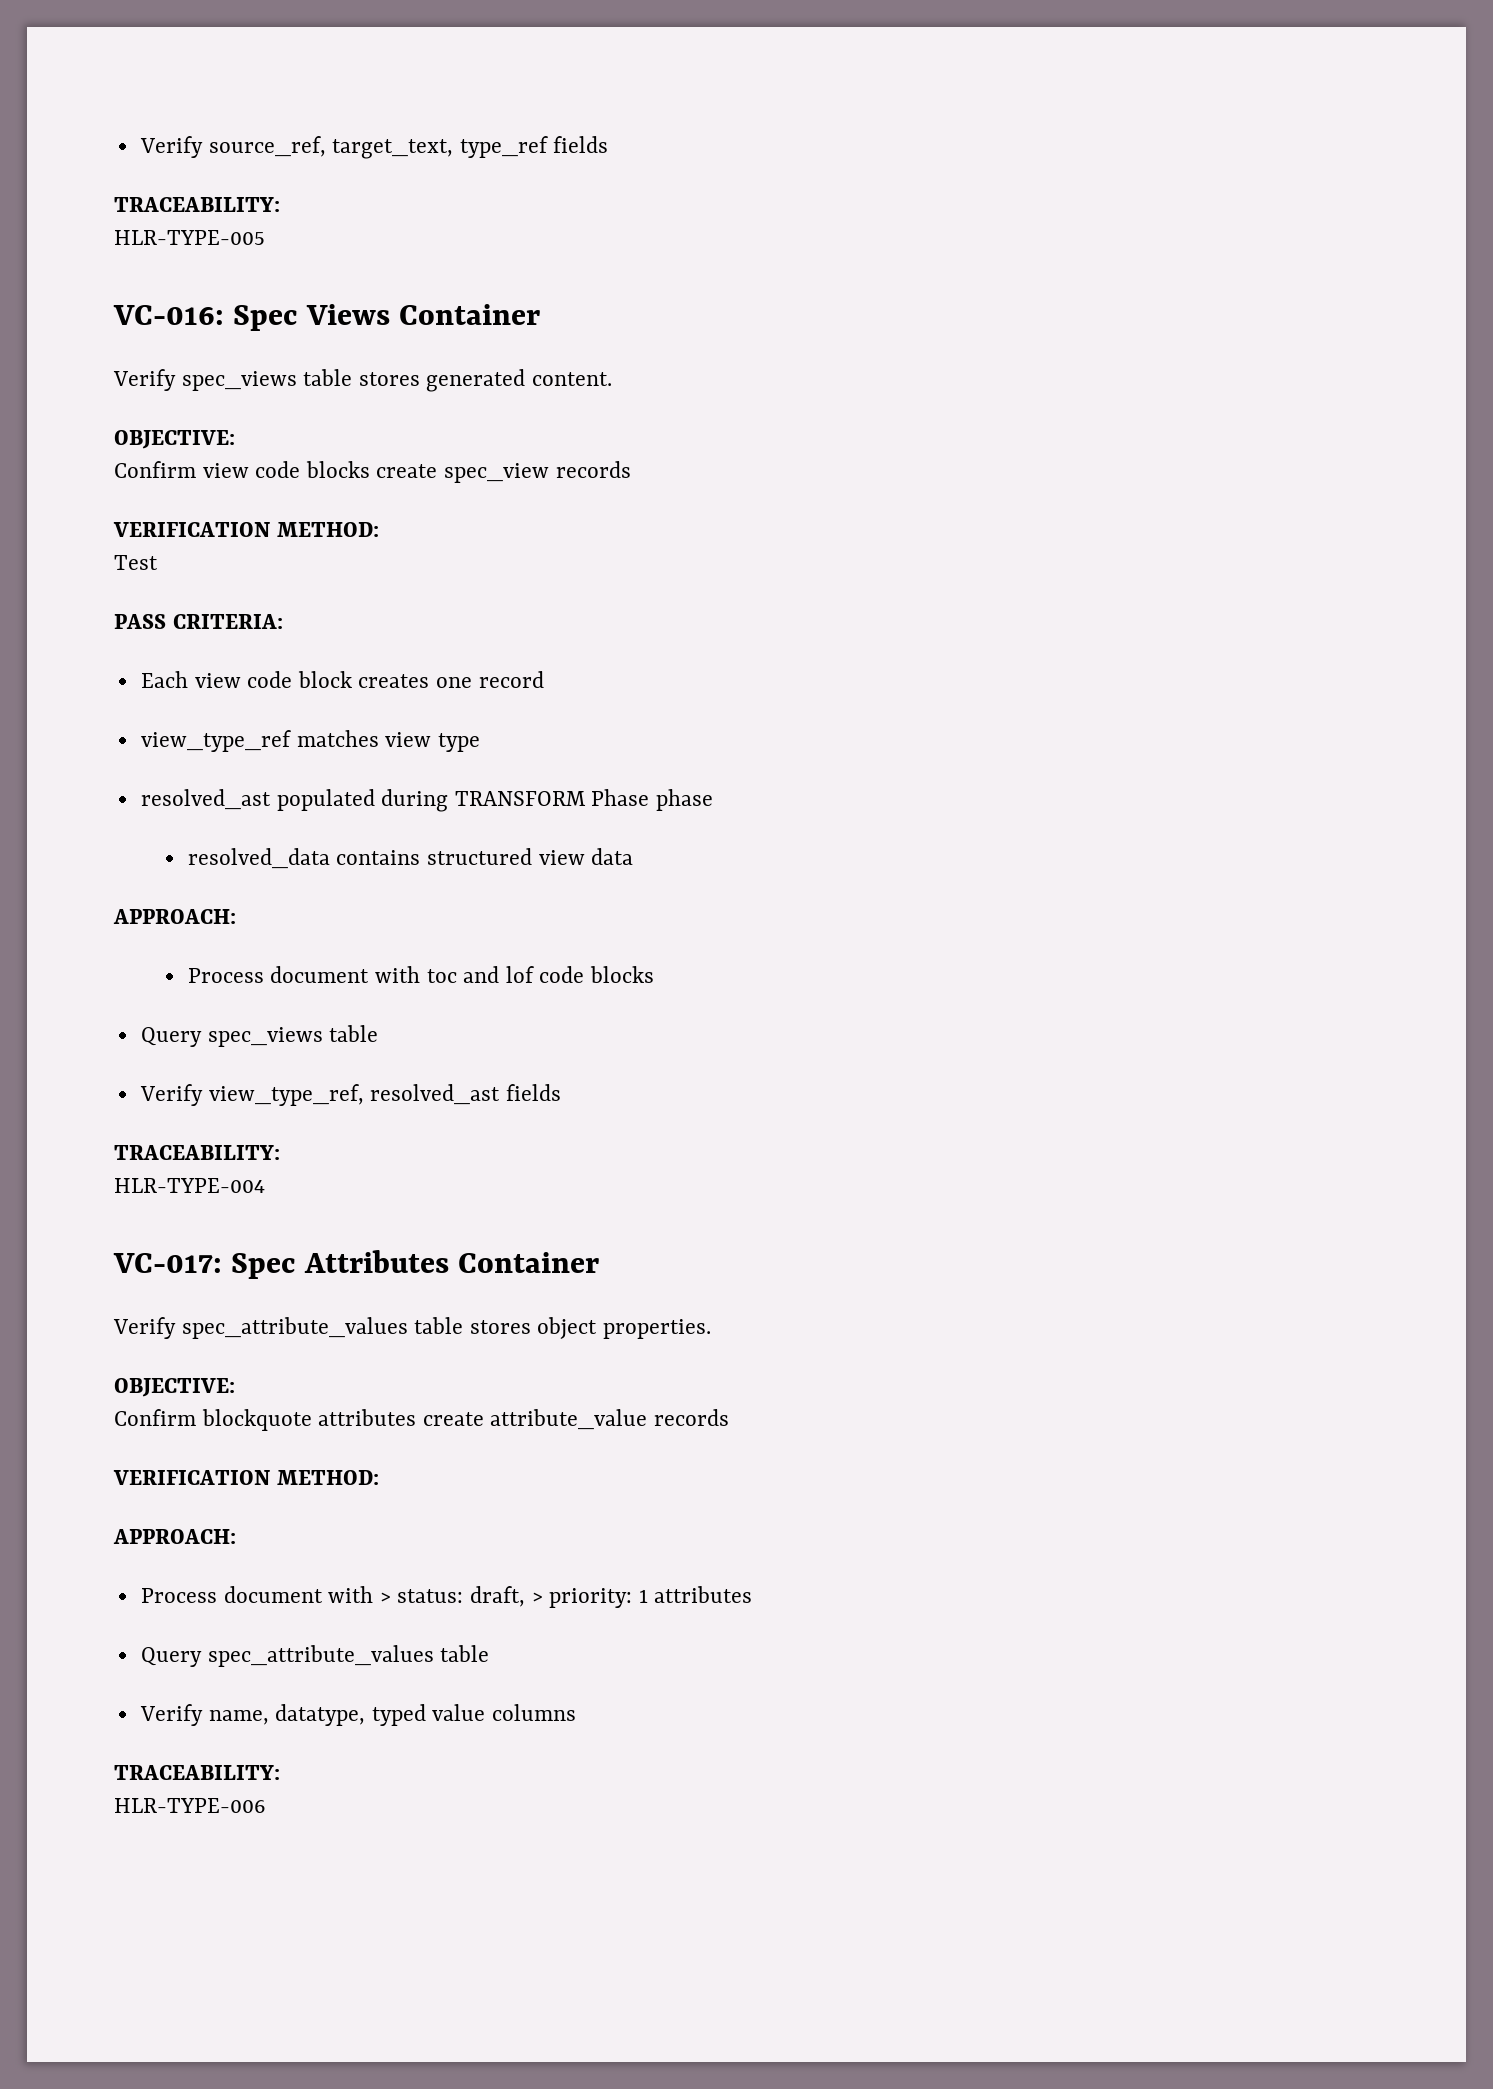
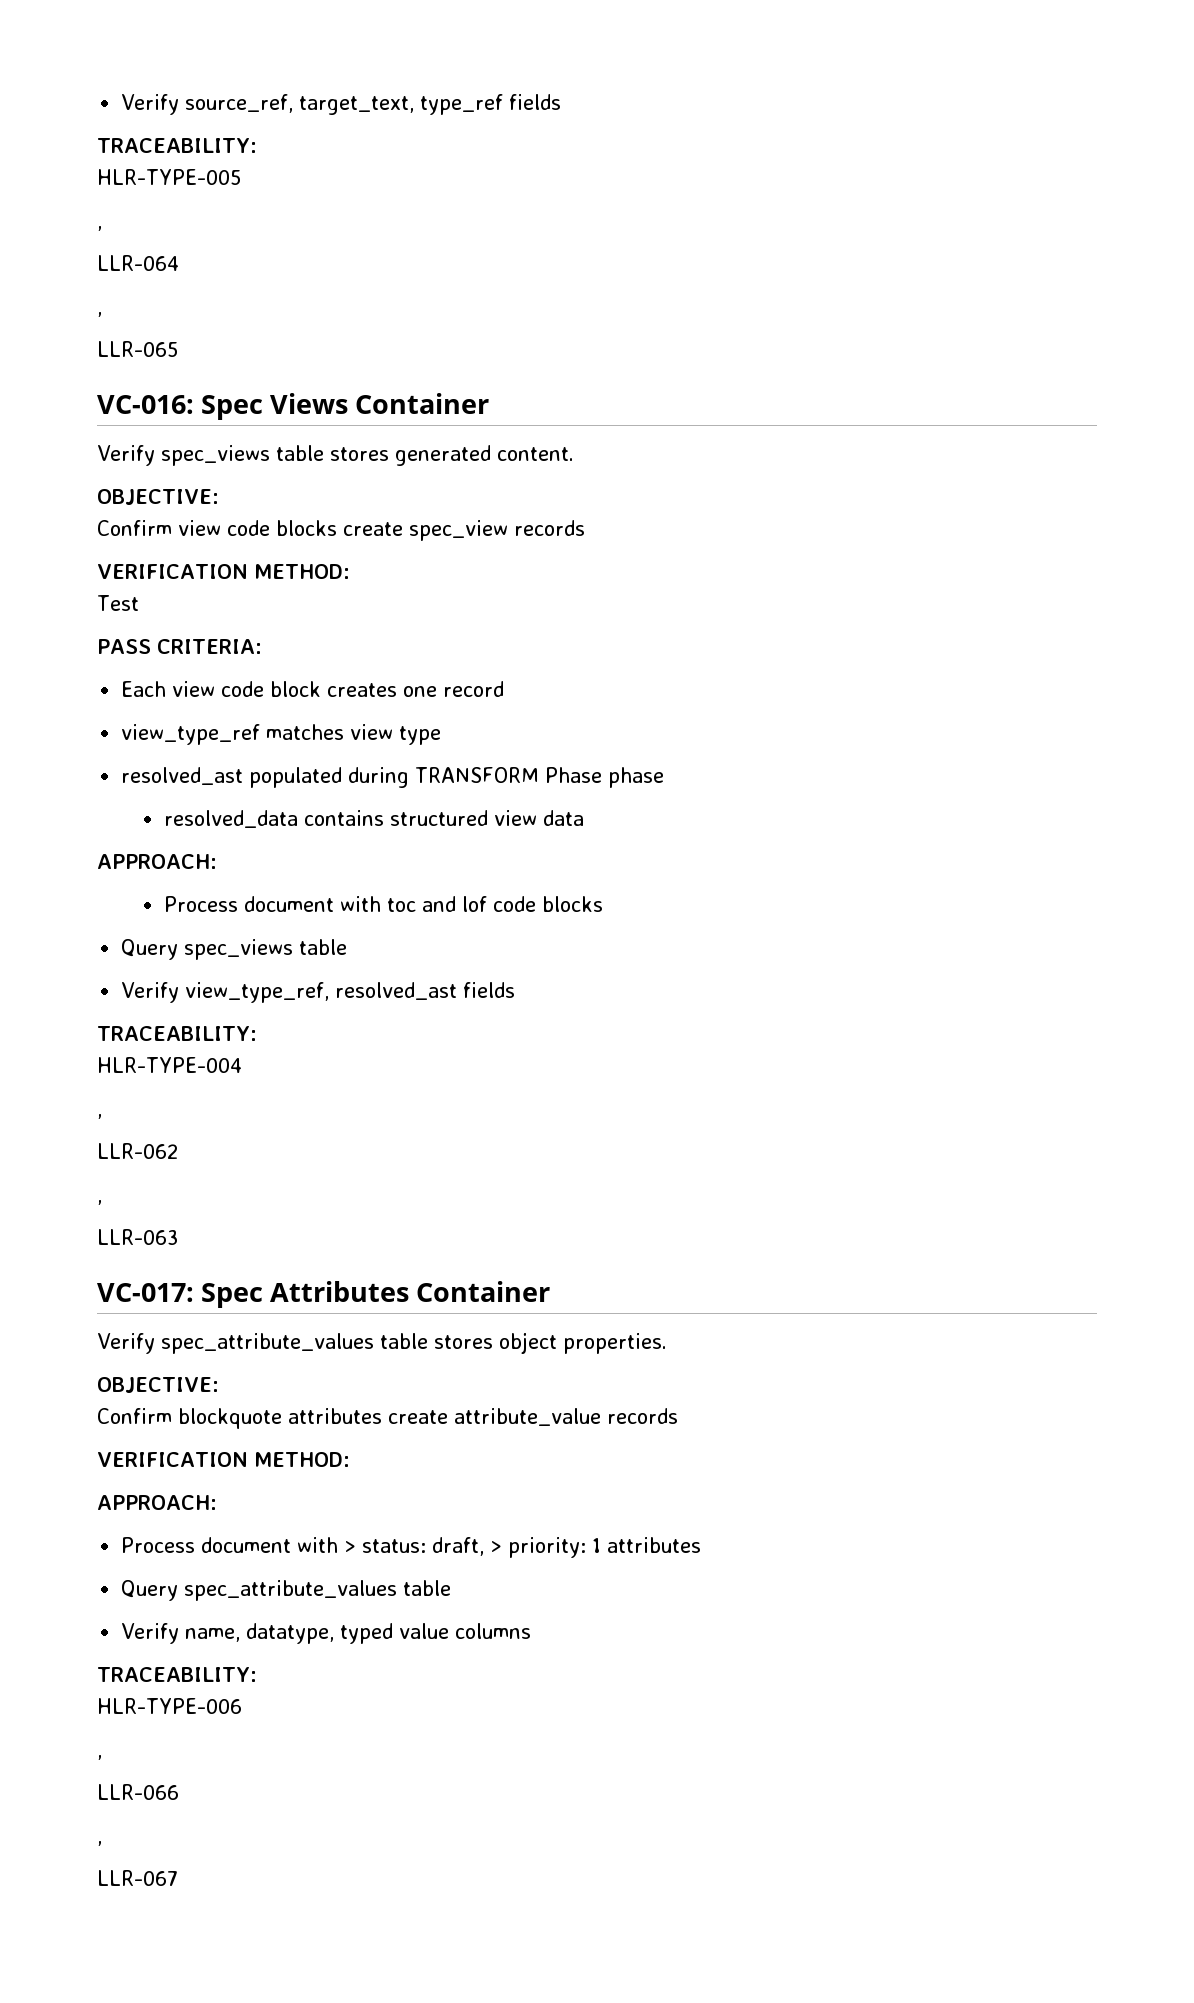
  HLR-TYPE-005
+ ,
+ LLR-064
+ ,
+ LLR-065
  HLR-TYPE-004
+ ,
+ LLR-062
+ ,
+ LLR-063
  HLR-TYPE-006
+ ,
+ LLR-066
+ ,
+ LLR-067

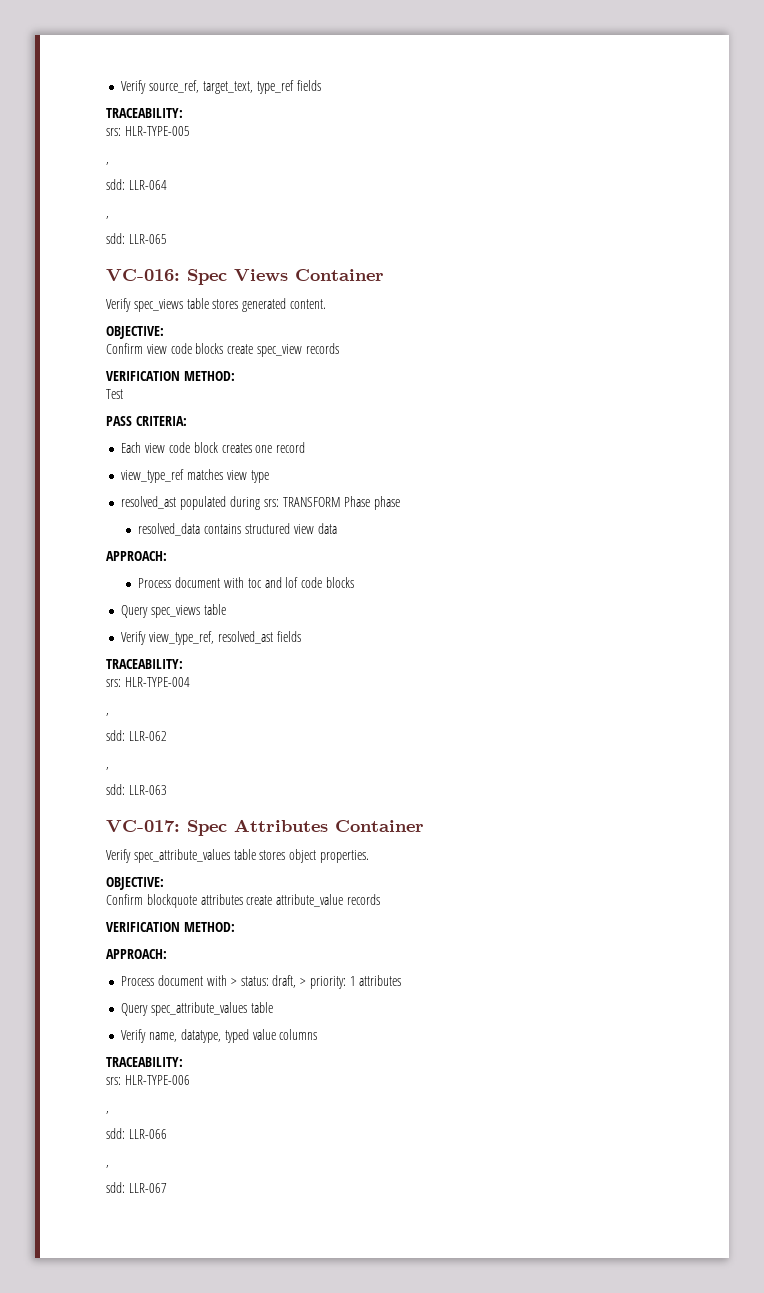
- HLR-TYPE-005
+ srs: HLR-TYPE-005
- LLR-064
+ sdd: LLR-064
- LLR-065
+ sdd: LLR-065
- resolved_ast populated during TRANSFORM Phase phase
+ resolved_ast populated during srs: TRANSFORM Phase phase
- HLR-TYPE-004
+ srs: HLR-TYPE-004
- LLR-062
+ sdd: LLR-062
- LLR-063
+ sdd: LLR-063
- HLR-TYPE-006
+ srs: HLR-TYPE-006
- LLR-066
+ sdd: LLR-066
- LLR-067
+ sdd: LLR-067

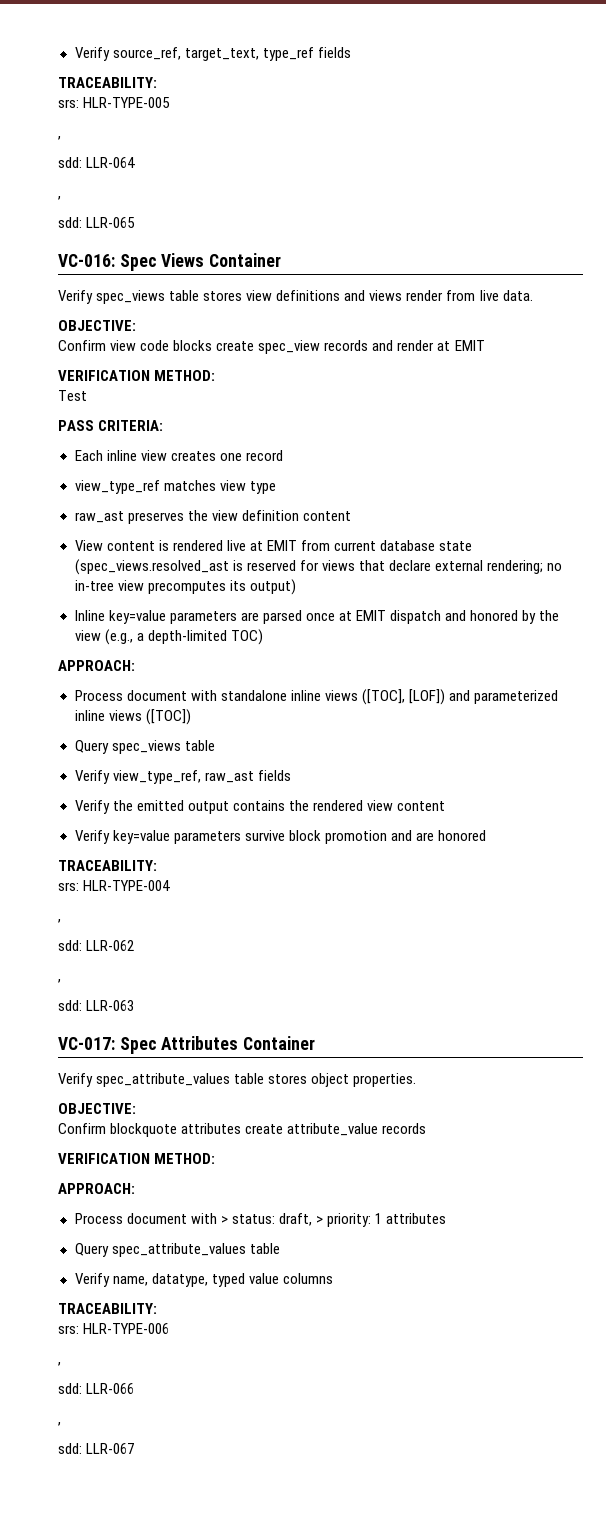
- Verify spec_views table stores generated content.
+ Verify spec_views table stores view definitions and views render from live data.
- Confirm view code blocks create spec_view records
+ Confirm view code blocks create spec_view records and render at EMIT
- Each view code block creates one record
+ Each inline view creates one record
- resolved_ast populated during srs: TRANSFORM Phase phase
- resolved_data contains structured view data
+ raw_ast preserves the view definition content
+ View content is rendered live at EMIT from current database state (spec_views.resolved_ast is reserved for views that declare external rendering; no in-tree view precomputes its output)
+ Inline key=value parameters are parsed once at EMIT dispatch and honored by the view (e.g., a depth-limited TOC)
  APPROACH:
- Process document with toc and lof code blocks
+ Process document with standalone inline views ([TOC], [LOF]) and parameterized inline views ([TOC])
- Verify view_type_ref, resolved_ast fields
+ Verify view_type_ref, raw_ast fields
+ Verify the emitted output contains the rendered view content
+ Verify key=value parameters survive block promotion and are honored

